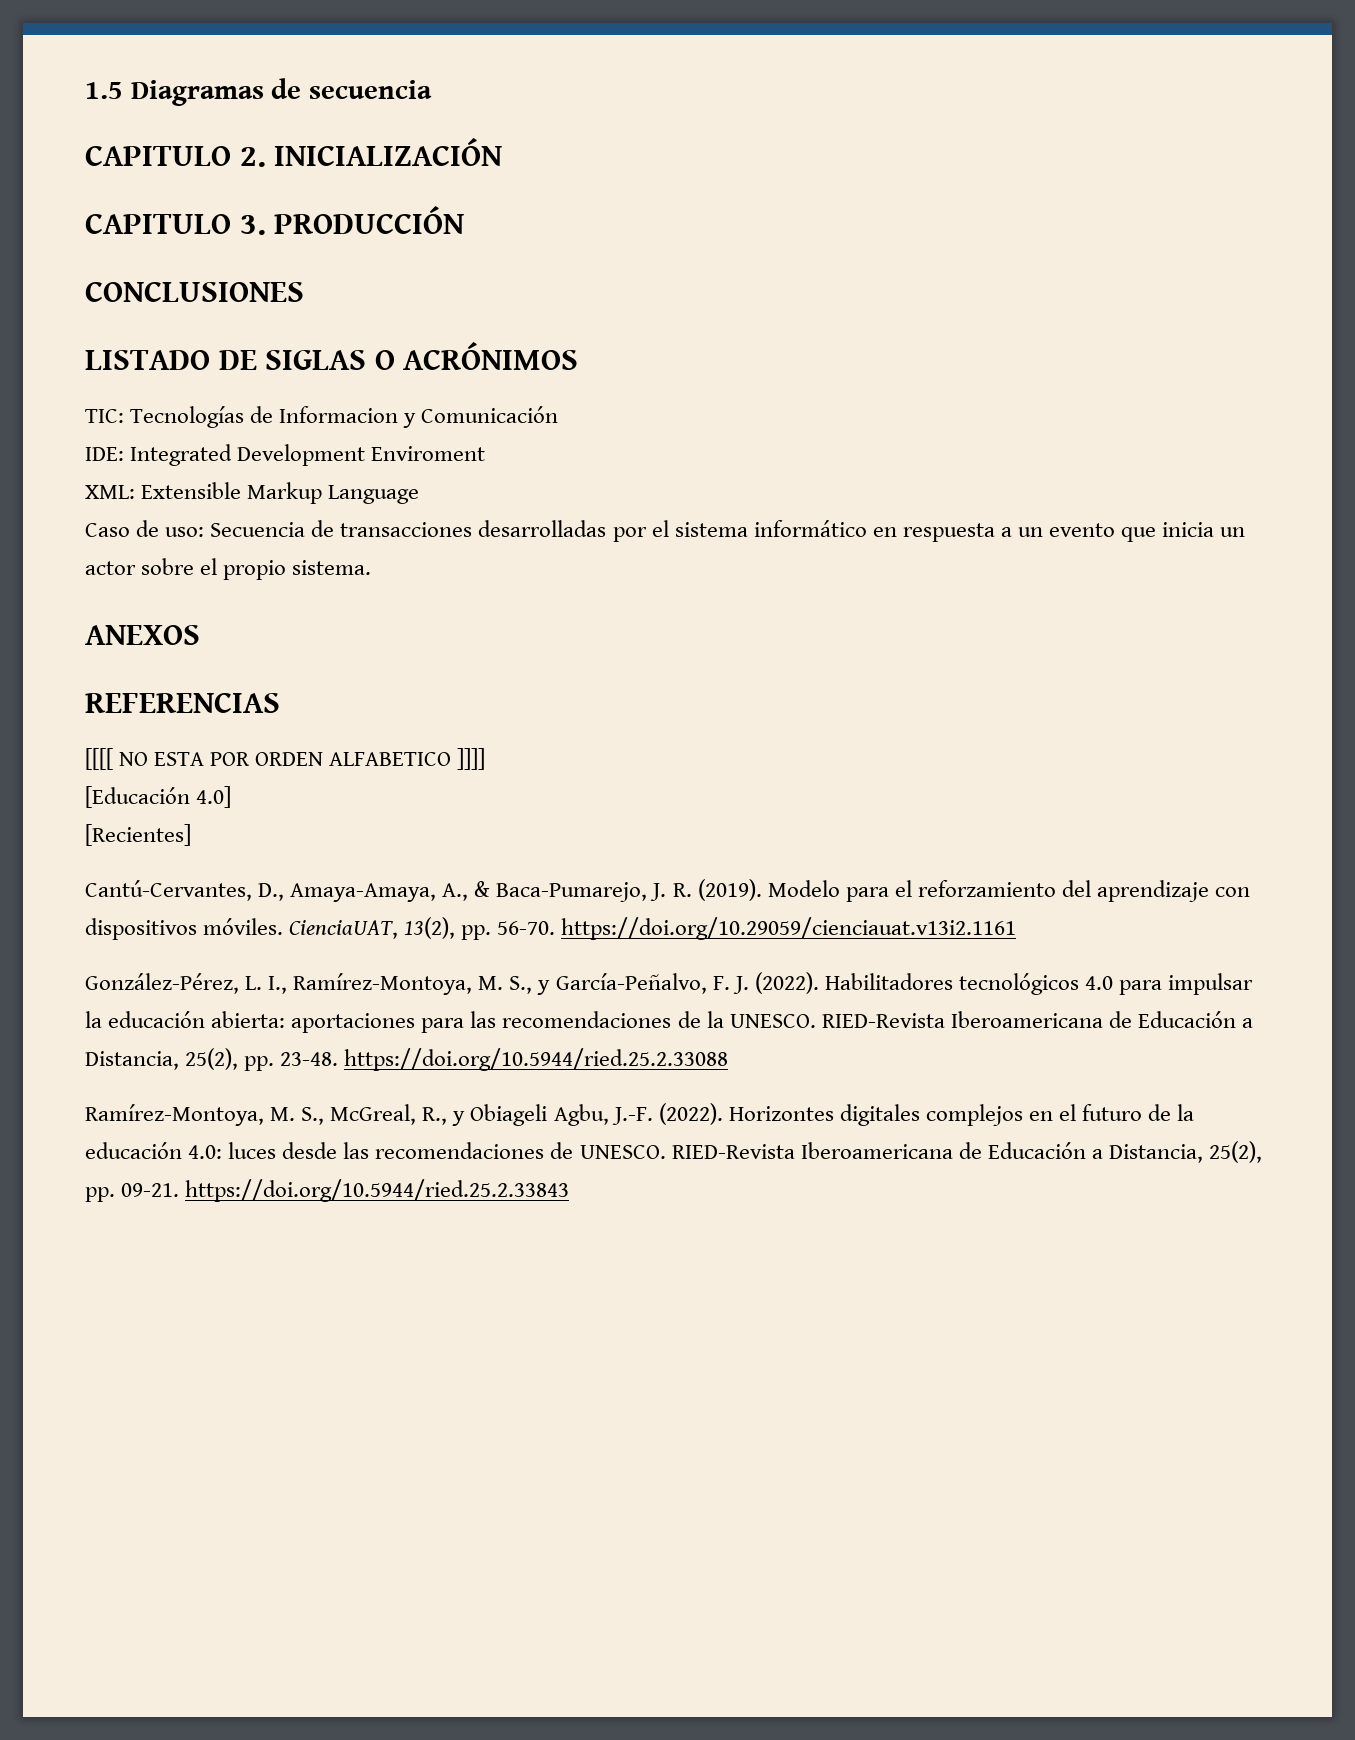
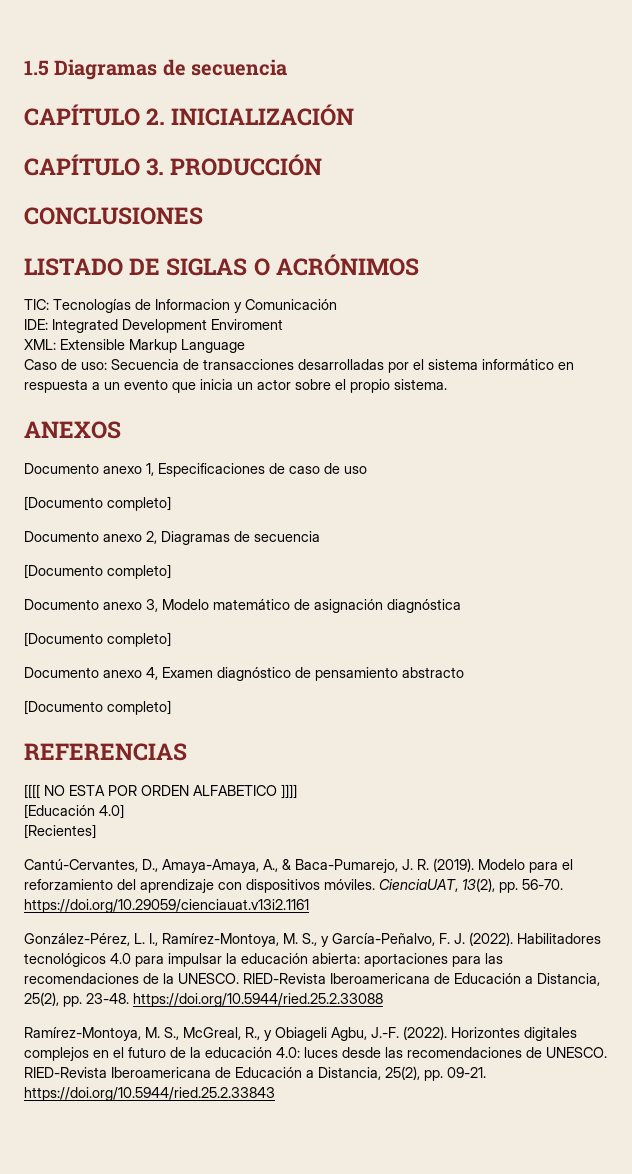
- CAPITULO 2. INICIALIZACIÓN
+ CAPÍTULO 2. INICIALIZACIÓN
- CAPITULO 3. PRODUCCIÓN
+ CAPÍTULO 3. PRODUCCIÓN
+ Documento anexo 1, Especificaciones de caso de uso
+ [Documento completo]
+ Documento anexo 2, Diagramas de secuencia
+ [Documento completo]
+ Documento anexo 3, Modelo matemático de asignación diagnóstica
+ [Documento completo]
+ Documento anexo 4, Examen diagnóstico de pensamiento abstracto
+ [Documento completo]

